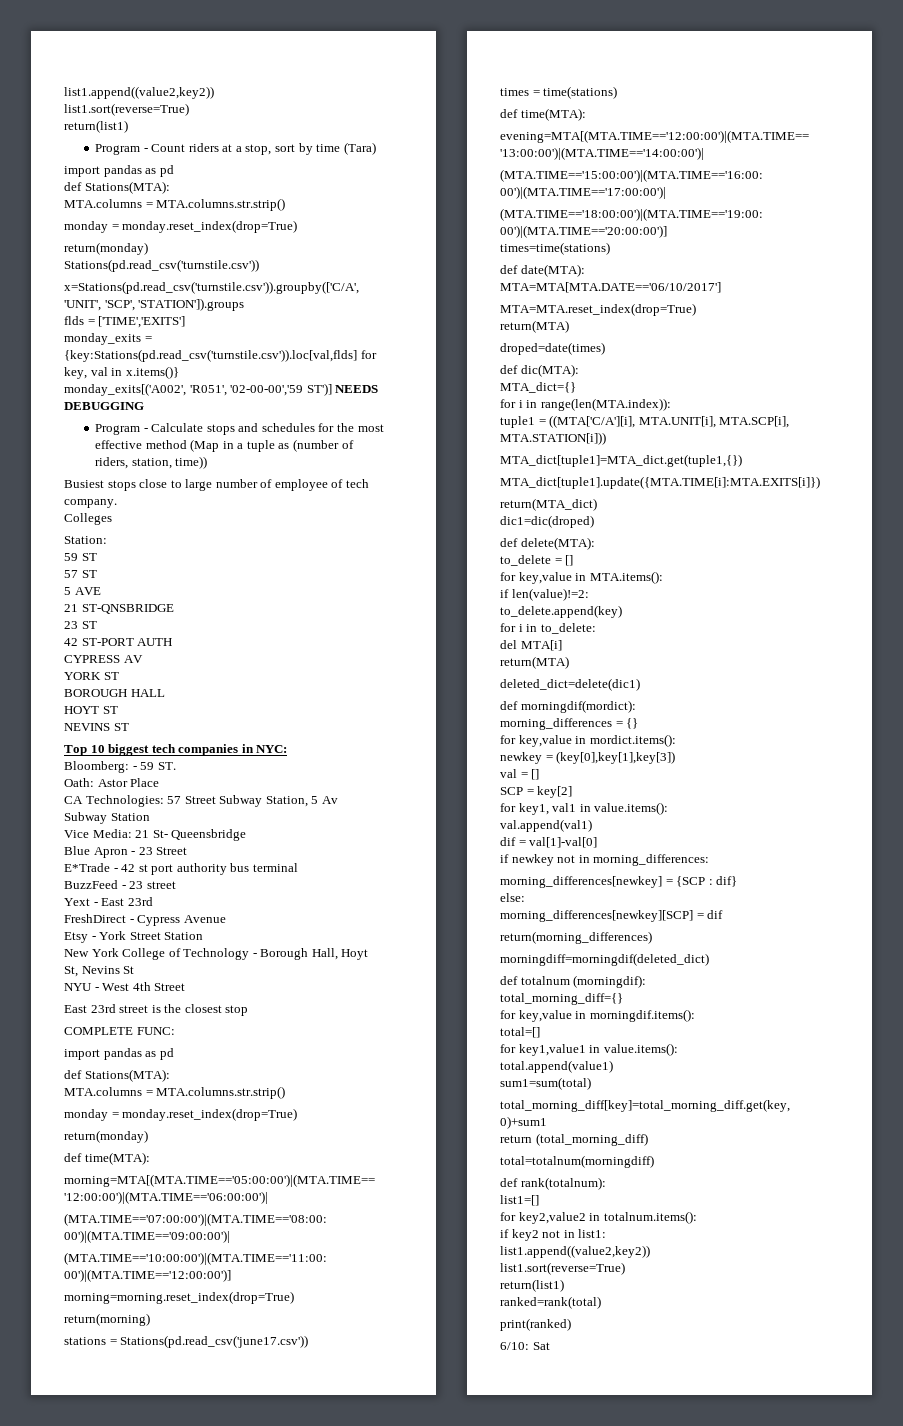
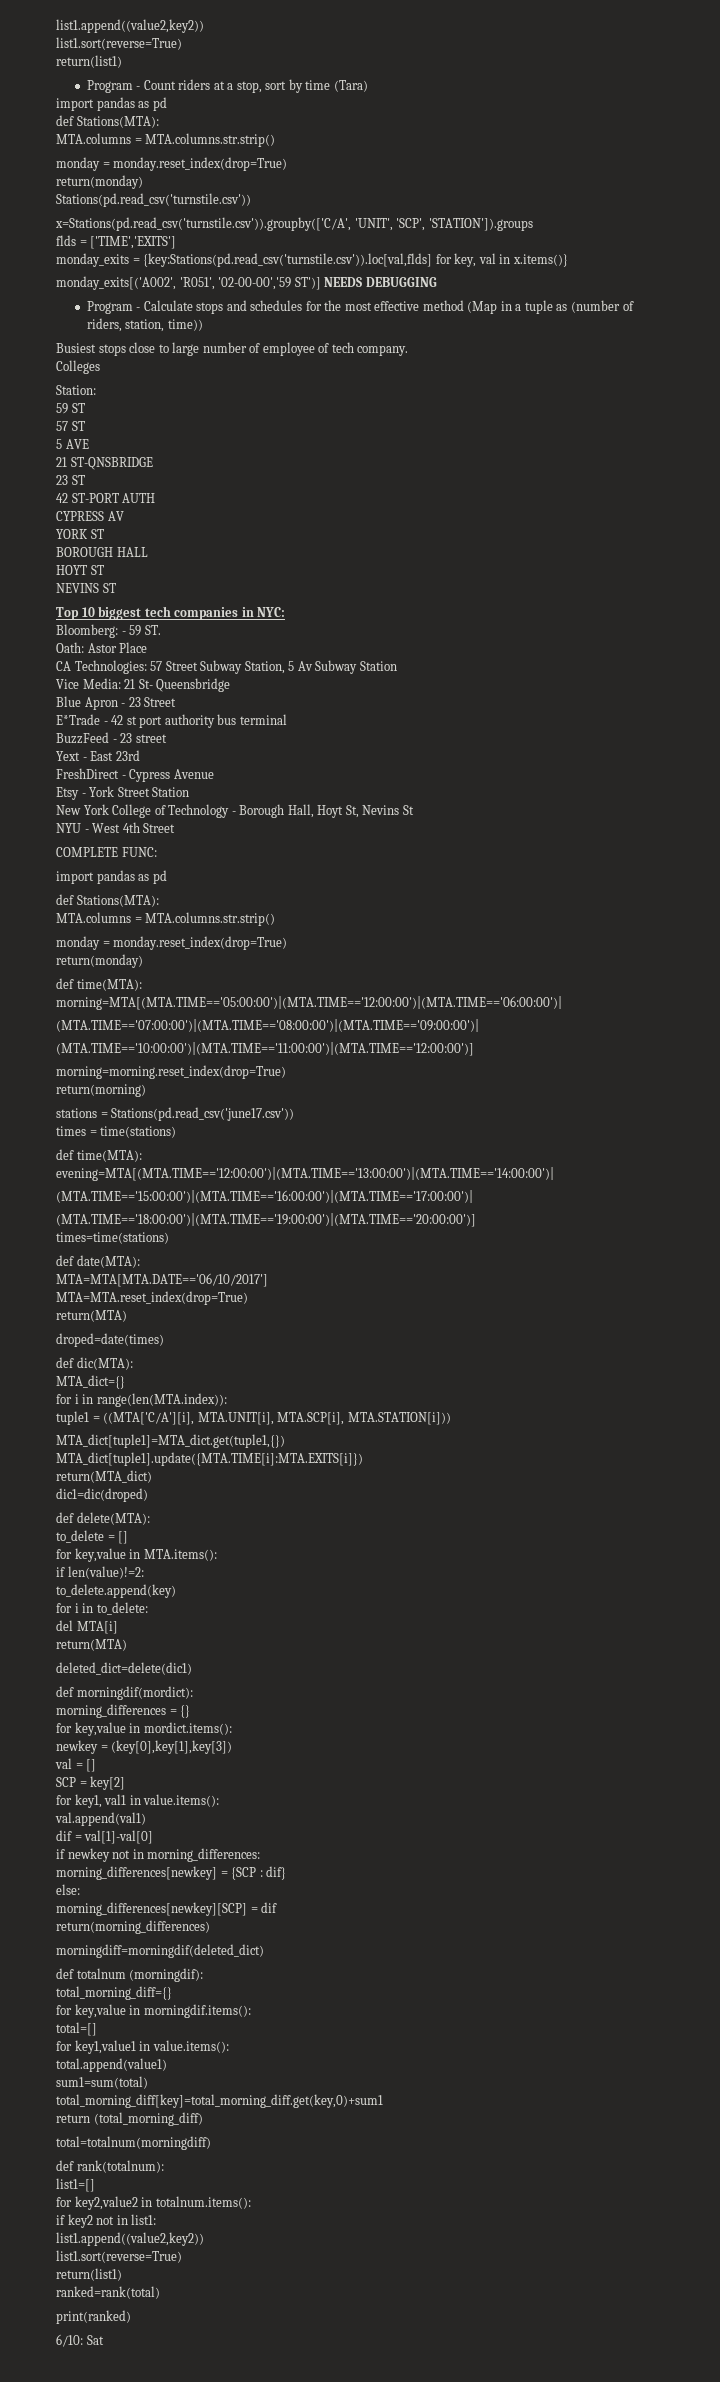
- East 23rd street is the closest stop

